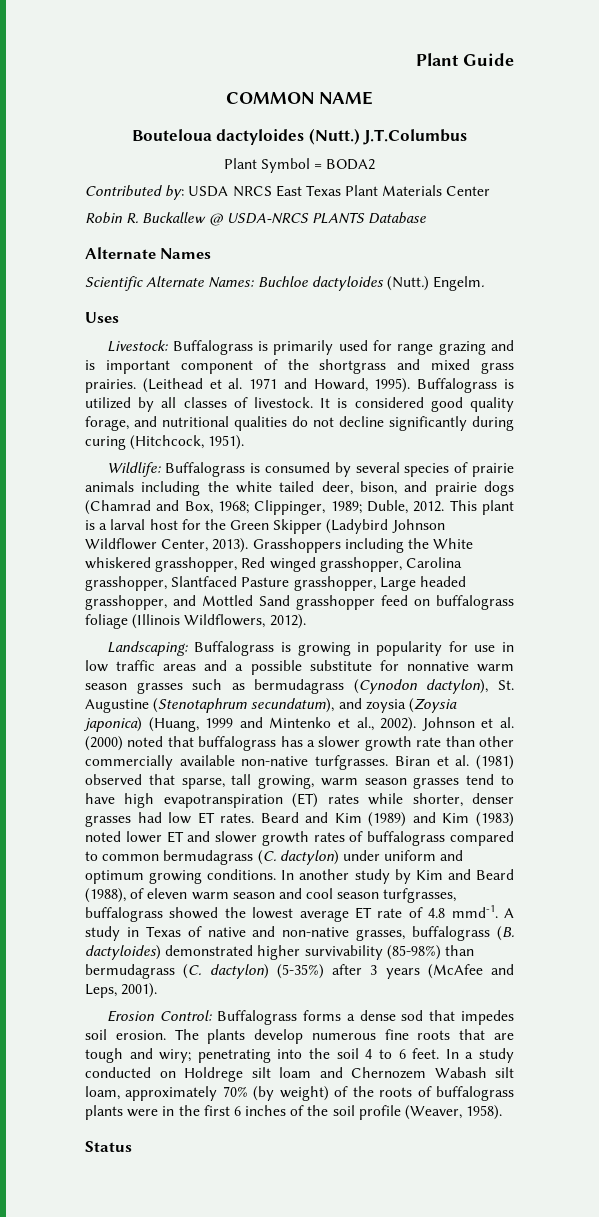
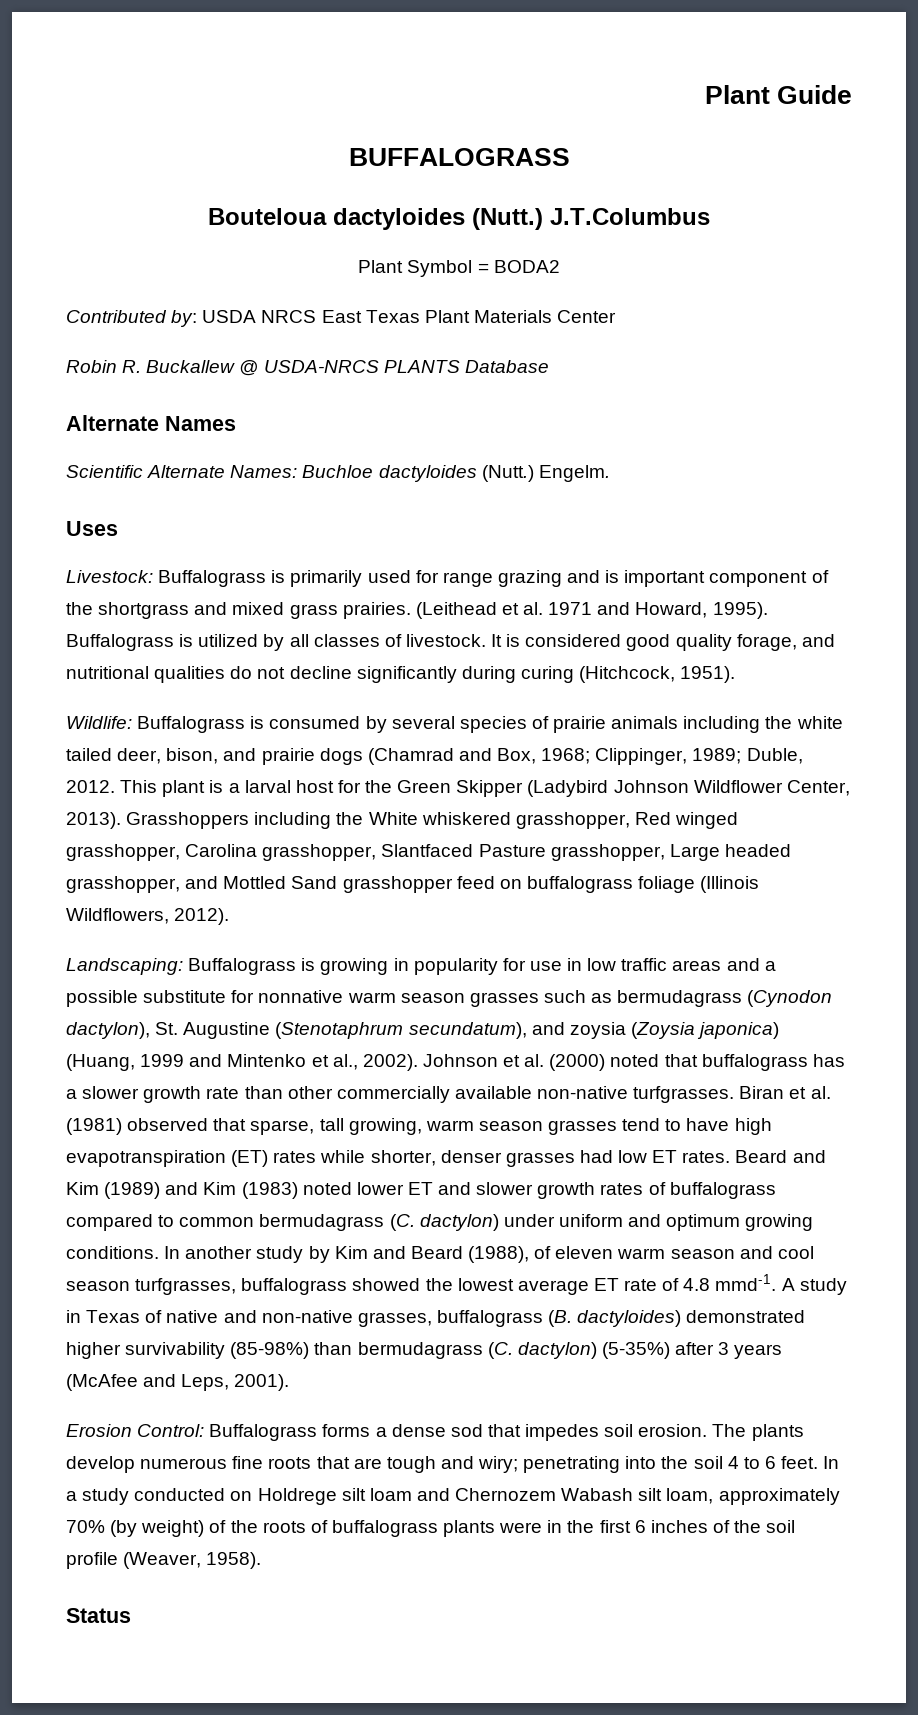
- COMMON NAME
+ BUFFALOGRASS

